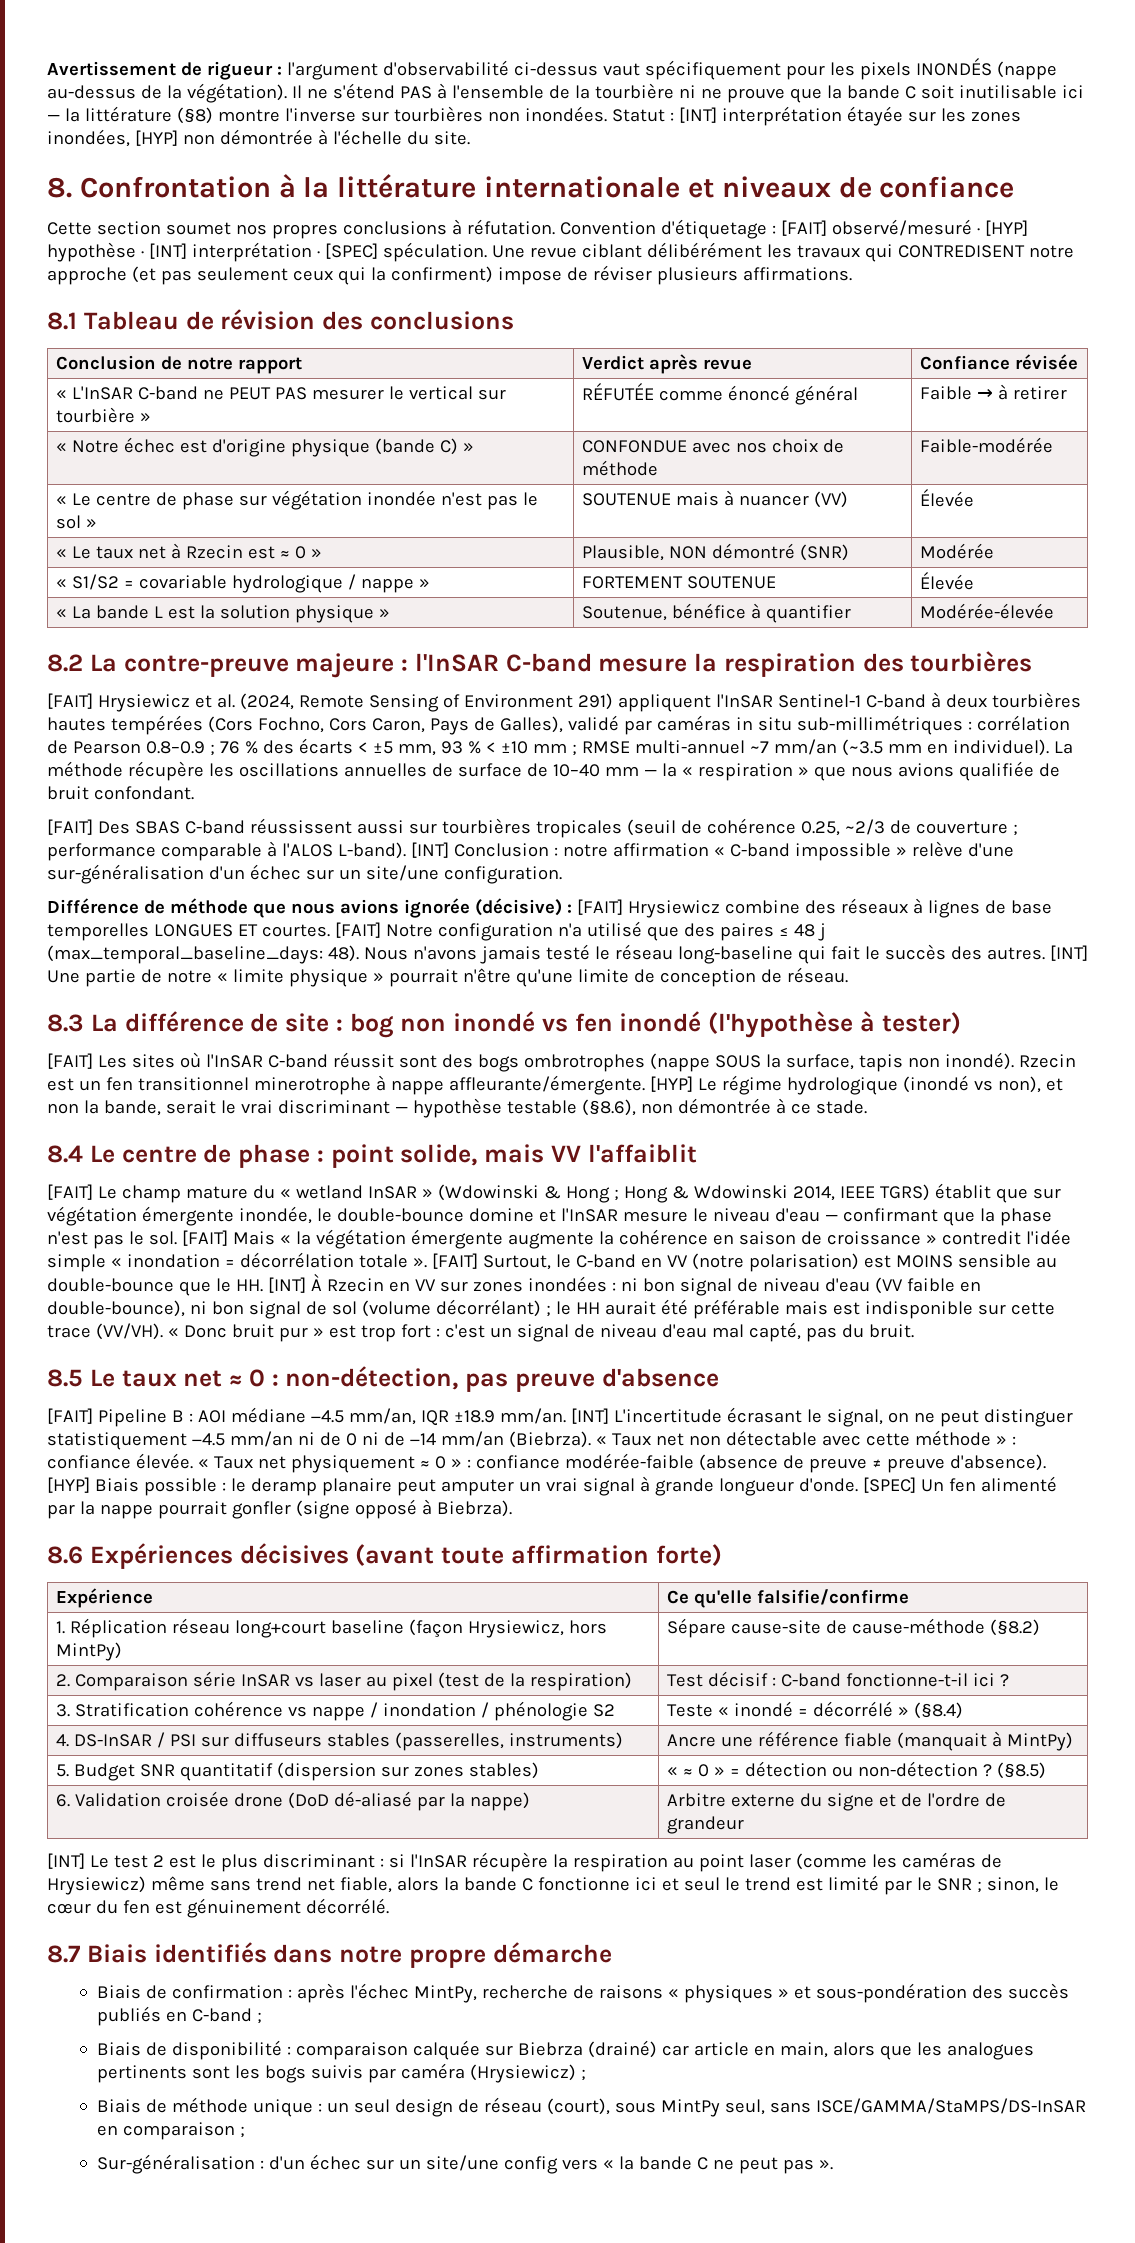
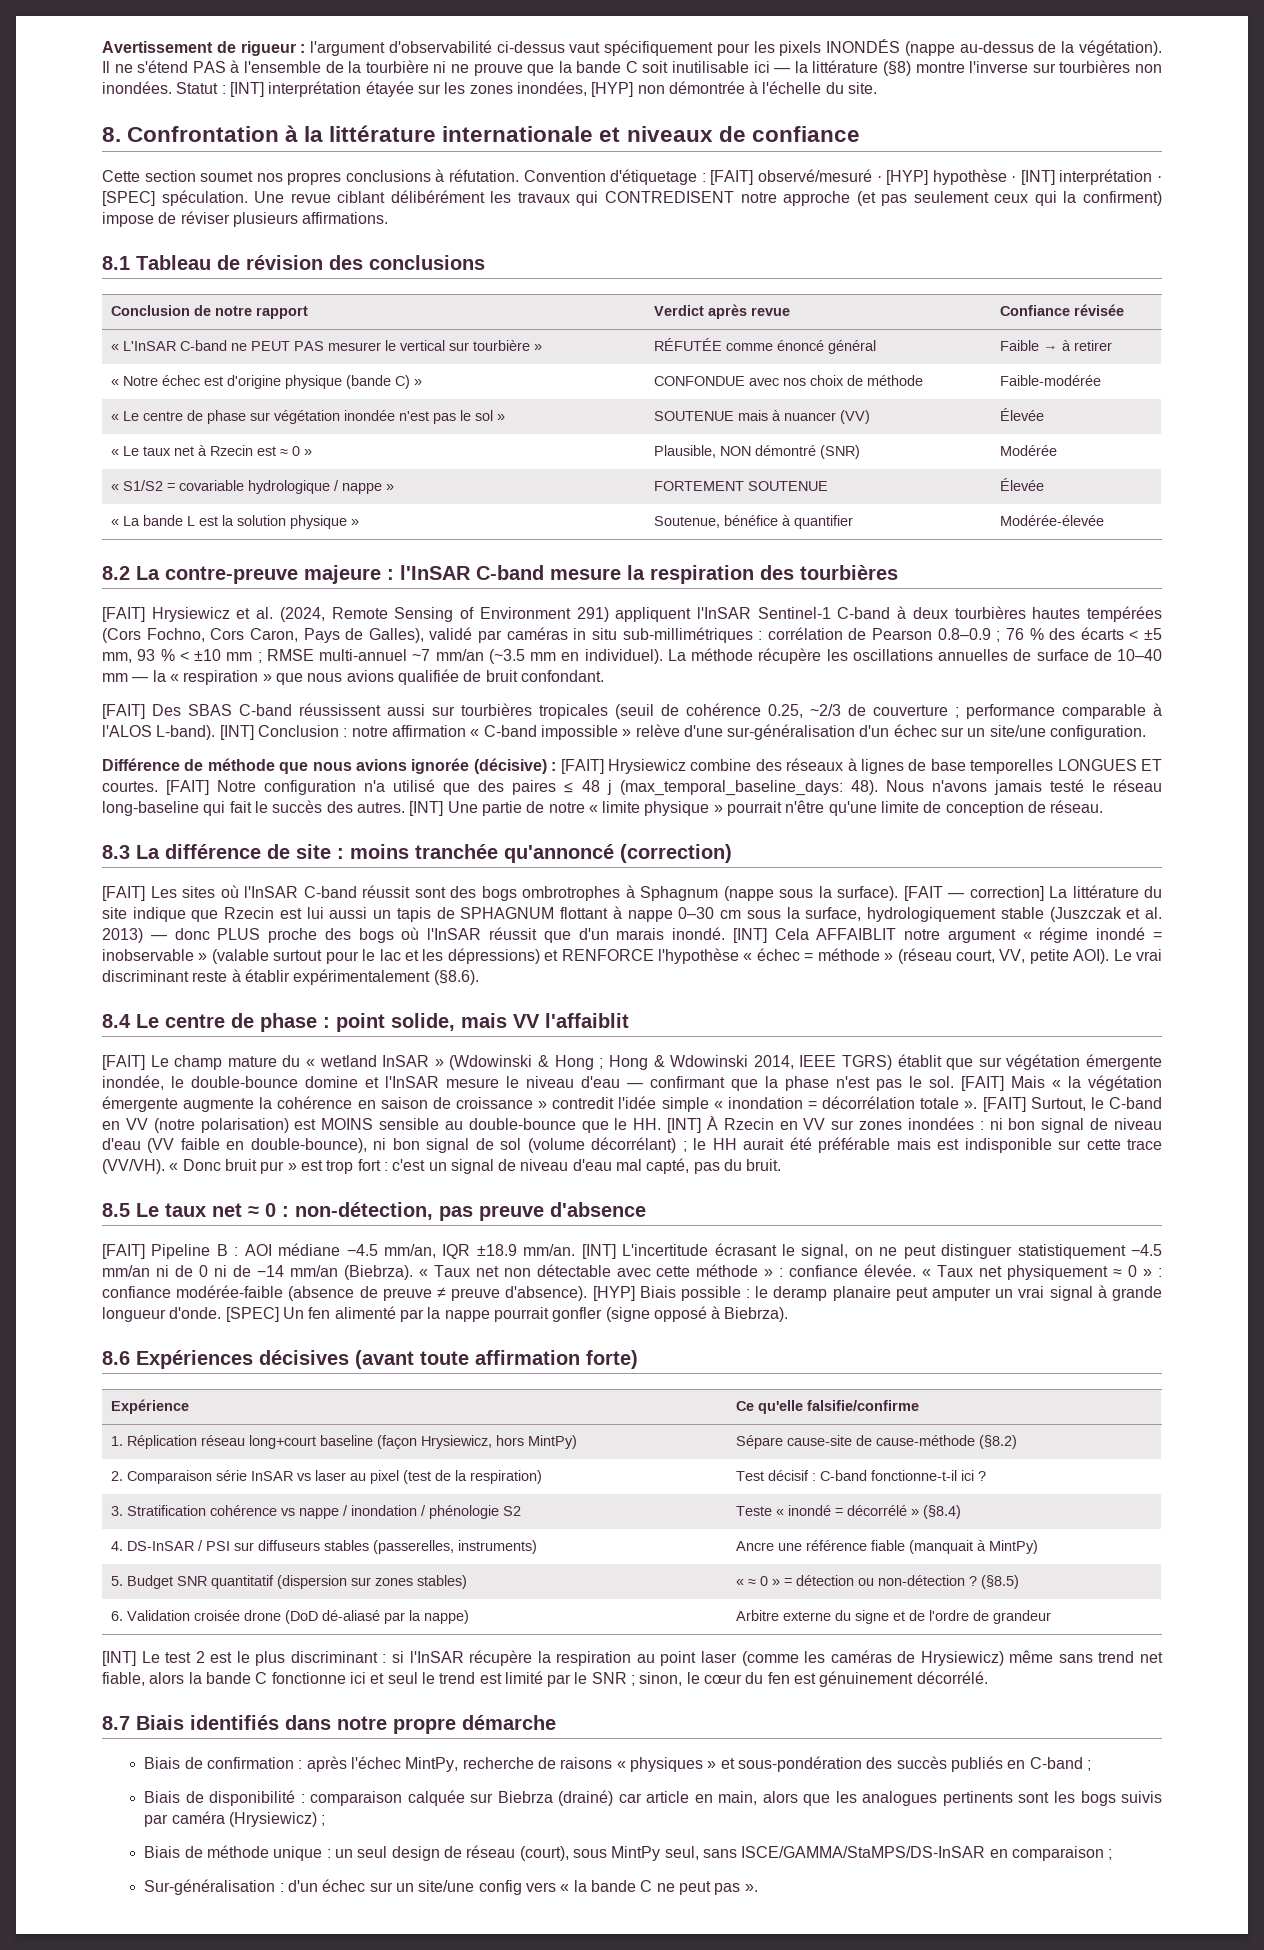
- 8.3 La différence de site : bog non inondé vs fen inondé (l'hypothèse à tester)
+ 8.3 La différence de site : moins tranchée qu'annoncé (correction)
- [FAIT] Les sites où l'InSAR C-band réussit sont des bogs ombrotrophes (nappe SOUS la surface, tapis non inondé). Rzecin est un fen transitionnel minerotrophe à nappe affleurante/émergente. [HYP] Le régime hydrologique (inondé vs non), et non la bande, serait le vrai discriminant — hypothèse testable (§8.6), non démontrée à ce stade.
+ [FAIT] Les sites où l'InSAR C-band réussit sont des bogs ombrotrophes à Sphagnum (nappe sous la surface). [FAIT — correction] La littérature du site indique que Rzecin est lui aussi un tapis de SPHAGNUM flottant à nappe 0–30 cm sous la surface, hydrologiquement stable (Juszczak et al. 2013) — donc PLUS proche des bogs où l'InSAR réussit que d'un marais inondé. [INT] Cela AFFAIBLIT notre argument « régime inondé = inobservable » (valable surtout pour le lac et les dépressions) et RENFORCE l'hypothèse « échec = méthode » (réseau court, VV, petite AOI). Le vrai discriminant reste à établir expérimentalement (§8.6).

